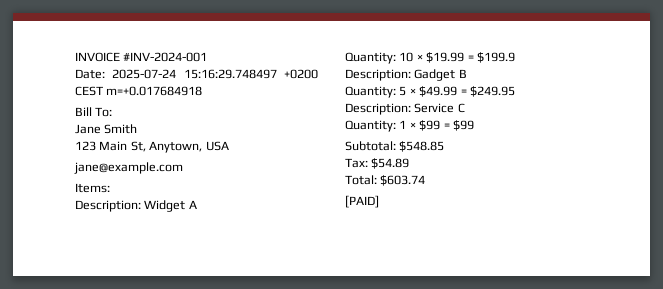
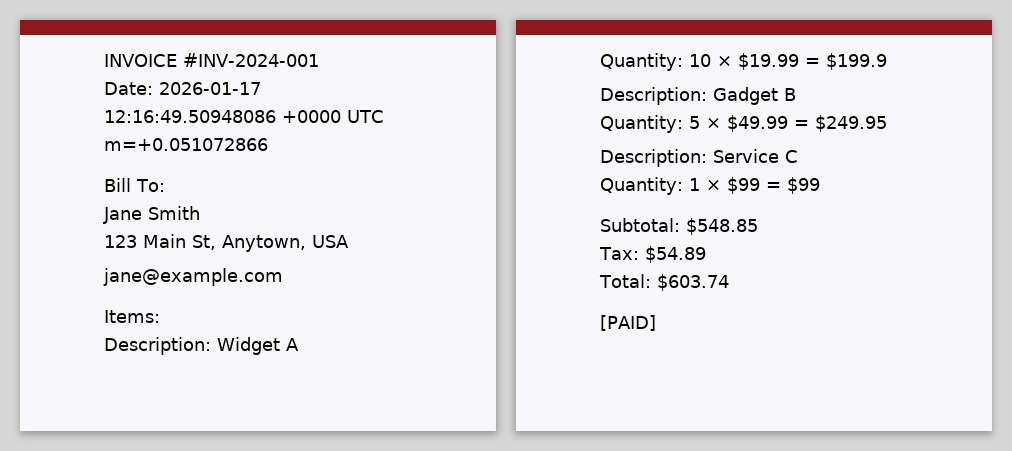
- Date: 2025-07-24 15:16:29.748497 +0200 CEST m=+0.017684918
+ Date: 2026-01-17 12:16:49.50948086 +0000 UTC m=+0.051072866

